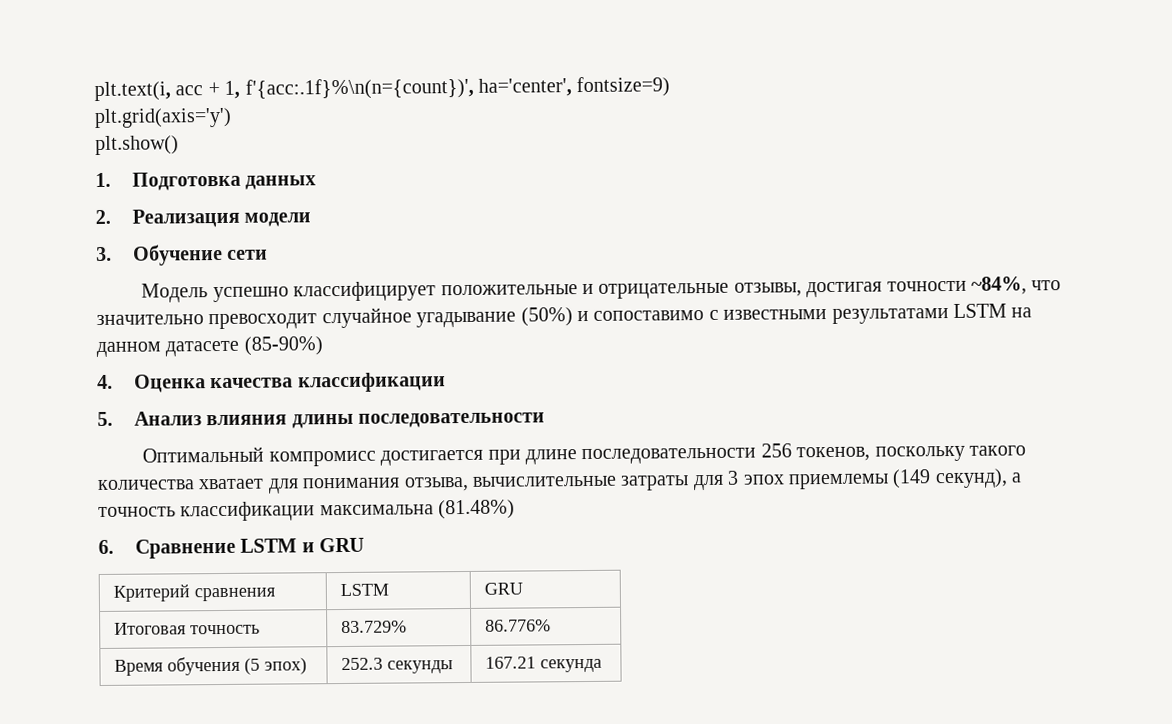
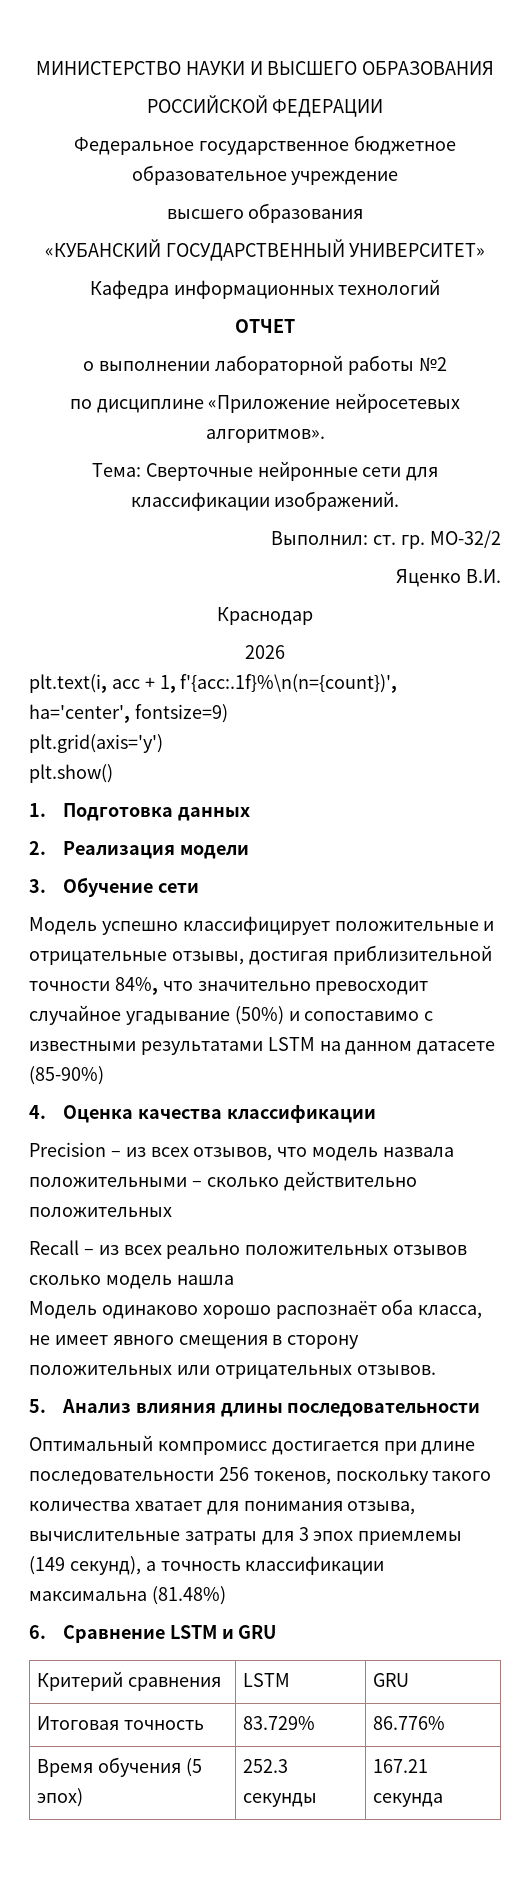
+ МИНИСТЕРСТВО НАУКИ И ВЫСШЕГО ОБРАЗОВАНИЯ
+ РОССИЙСКОЙ ФЕДЕРАЦИИ
+ Федеральное государственное бюджетное образовательное учреждение
+ высшего образования
+ «КУБАНСКИЙ ГОСУДАРСТВЕННЫЙ УНИВЕРСИТЕТ»
+ Кафедра информационных технологий
+ ОТЧЕТ
+ о выполнении лабораторной работы №2
+ по дисциплине «Приложение нейросетевых алгоритмов».
+ Тема: Сверточные нейронные сети для классификации изображений.
+ Выполнил: ст. гр. МО-32/2
+ Яценко В.И.
+ Краснодар
+ 2026
- Модель успешно классифицирует положительные и отрицательные отзывы, достигая точности ~84%, что значительно превосходит случайное угадывание (50%) и сопоставимо с известными результатами LSTM на данном датасете (85-90%)
+ Модель успешно классифицирует положительные и отрицательные отзывы, достигая приблизительной точности 84%, что значительно превосходит случайное угадывание (50%) и сопоставимо с известными результатами LSTM на данном датасете (85-90%)
+ Precision – из всех отзывов, что модель назвала положительными – сколько действительно положительных
+ Recall – из всех реально положительных отзывов сколько модель нашла
+ Модель одинаково хорошо распознаёт оба класса, не имеет явного смещения в сторону положительных или отрицательных отзывов.

